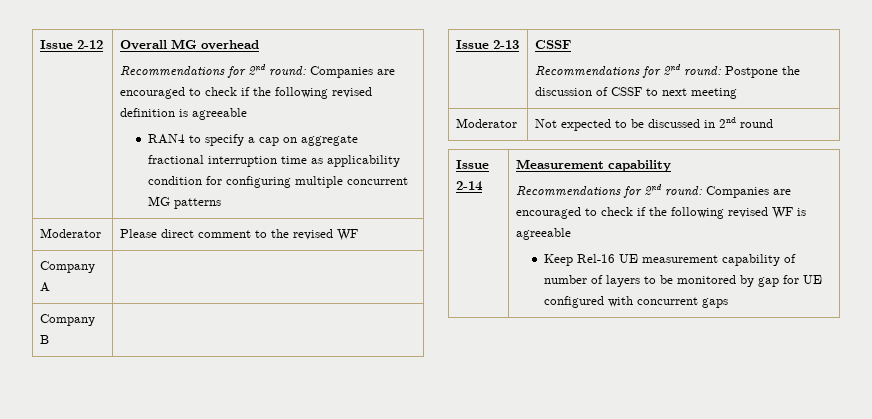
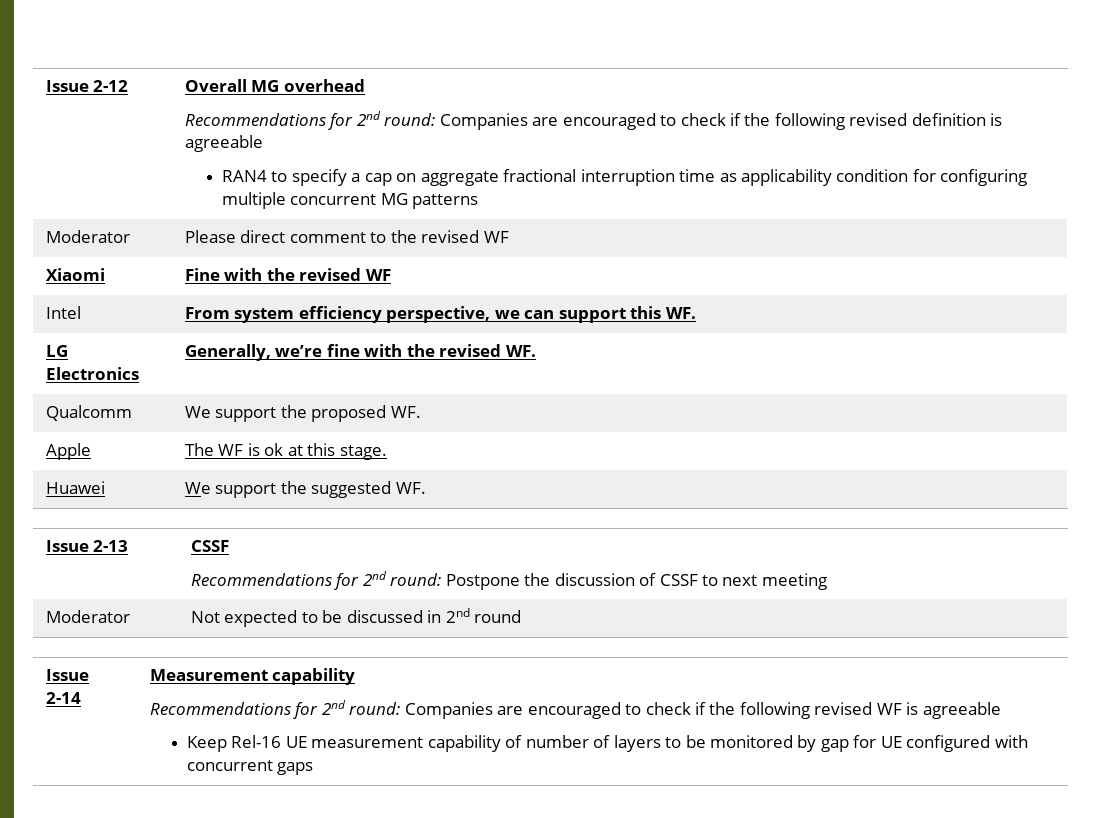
- Company A |
- Company B |
+ Xiaomi | Fine with the revised WF
+ Intel | From system efficiency perspective, we can support this WF.
+ LG Electronics | Generally, we’re fine with the revised WF.
+ Qualcomm | We support the proposed WF.
+ Apple | The WF is ok at this stage.
+ Huawei | We support the suggested WF.

